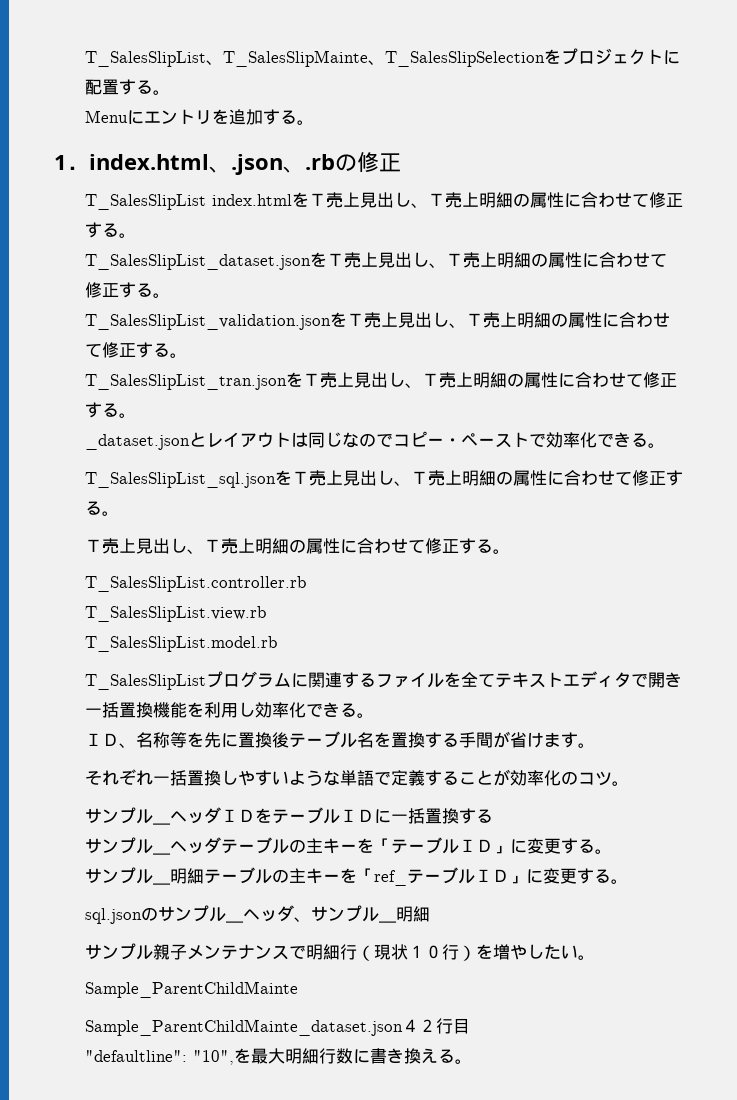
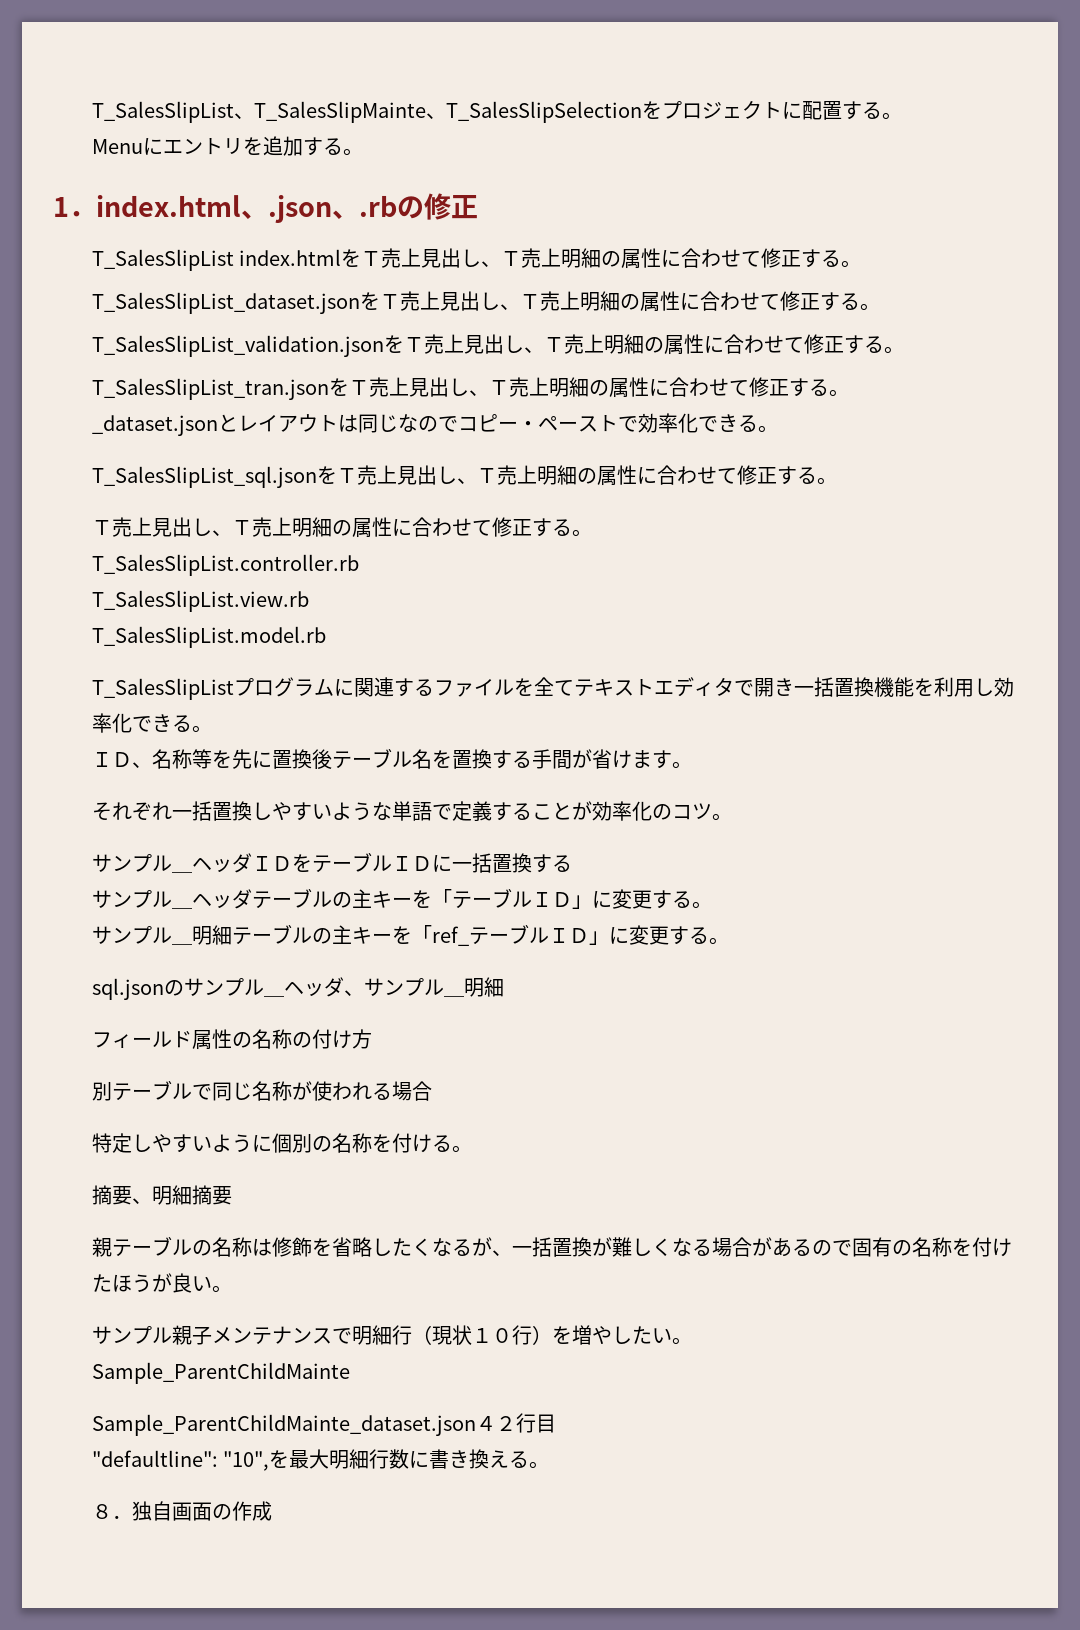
+ フィールド属性の名称の付け方
+ 別テーブルで同じ名称が使われる場合
+ 特定しやすいように個別の名称を付ける。
+ 摘要、明細摘要
+ 親テーブルの名称は修飾を省略したくなるが、一括置換が難しくなる場合があるので固有の名称を付けたほうが良い。
+ ８．独自画面の作成

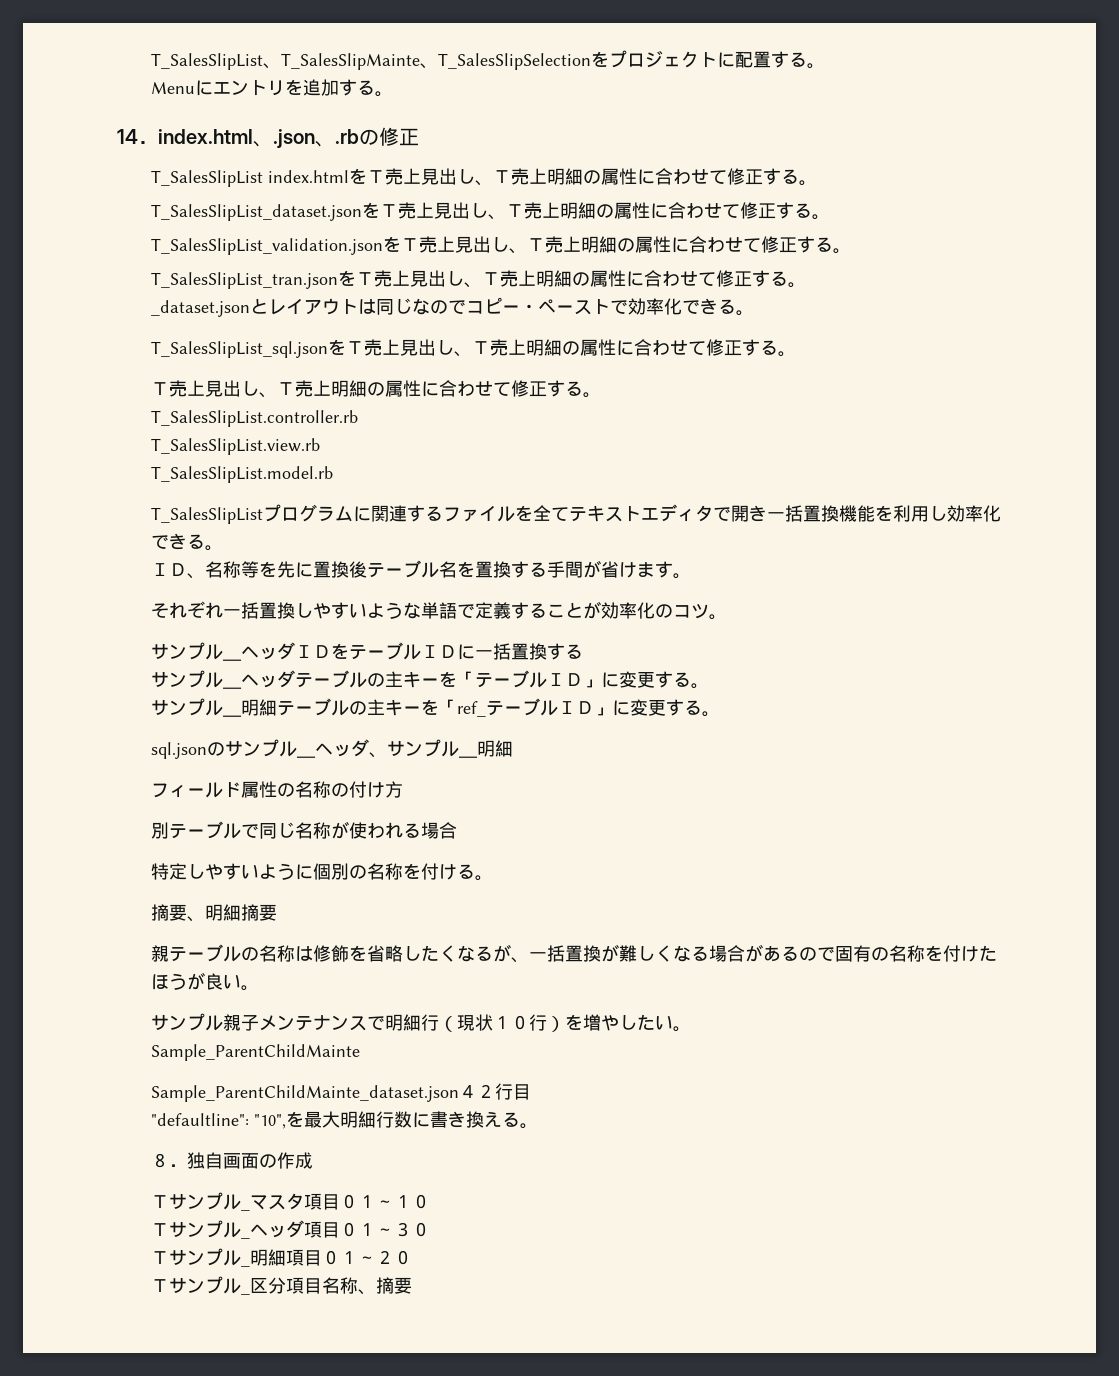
- 1．index.html、.json、.rbの修正
+ 14．index.html、.json、.rbの修正
+ Ｔサンプル_マスタ項目０１～１０
+ Ｔサンプル_ヘッダ項目０１～３０
+ Ｔサンプル_明細項目０１～２０
+ Ｔサンプル_区分項目名称、摘要

